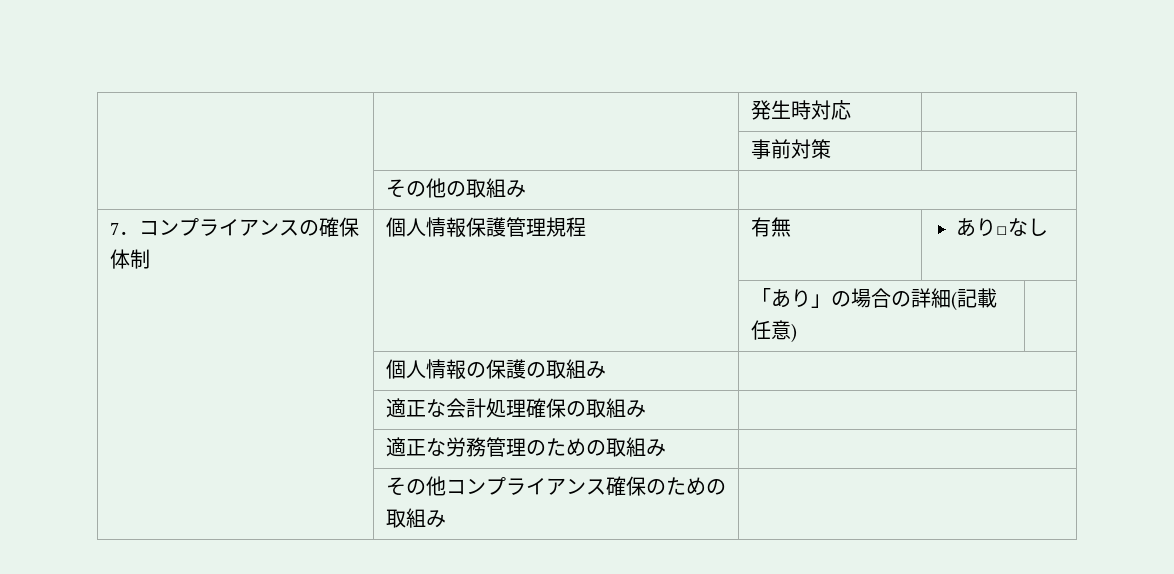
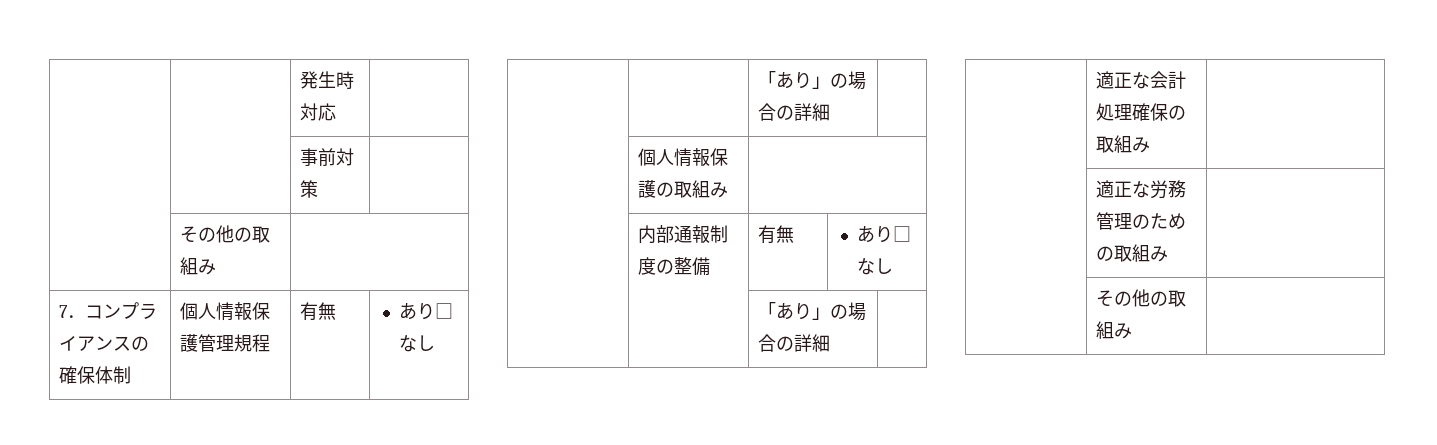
  7．コンプライアンスの確保体制 | 個人情報保護管理規程 | 有無 | あり□なし
- | | 「あり」の場合の詳細(記載任意) |
- | 個人情報の保護の取組み |
+ | | 「あり」の場合の詳細 |
+ | 個人情報保護の取組み |
+ | 内部通報制度の整備 | 有無 | あり□なし
+ | | 「あり」の場合の詳細 |
  | 適正な労務管理のための取組み |
- | その他コンプライアンス確保のための取組み |
+ | その他の取組み |

